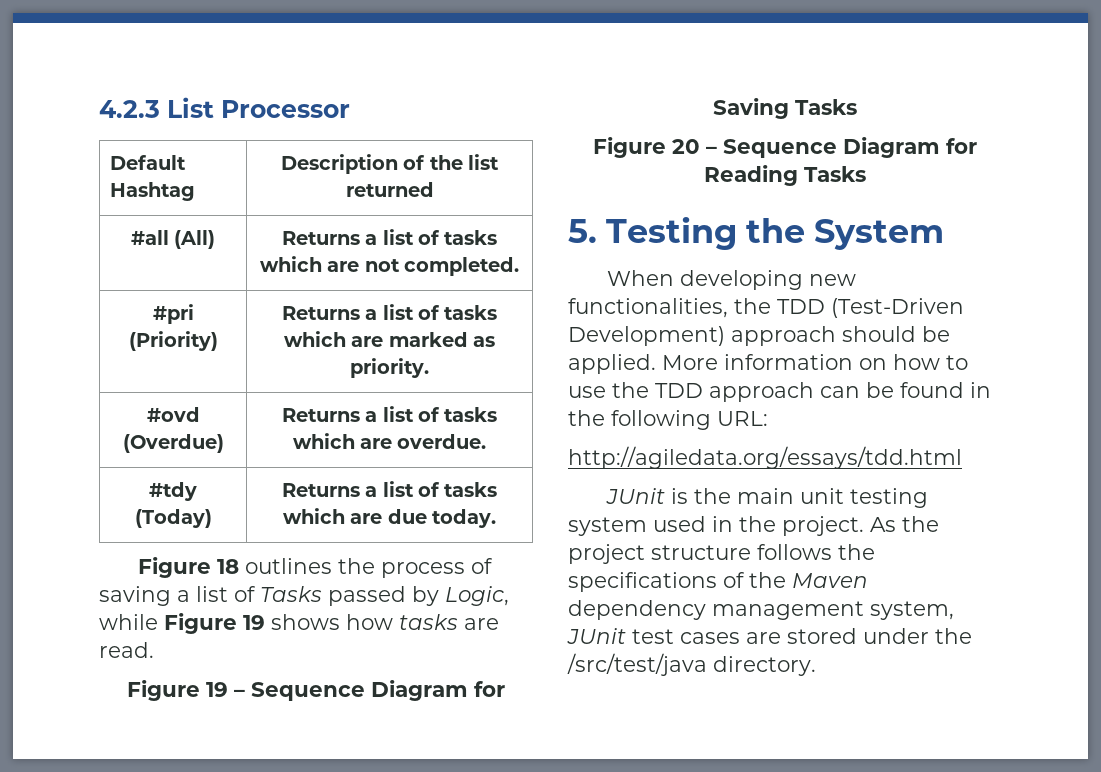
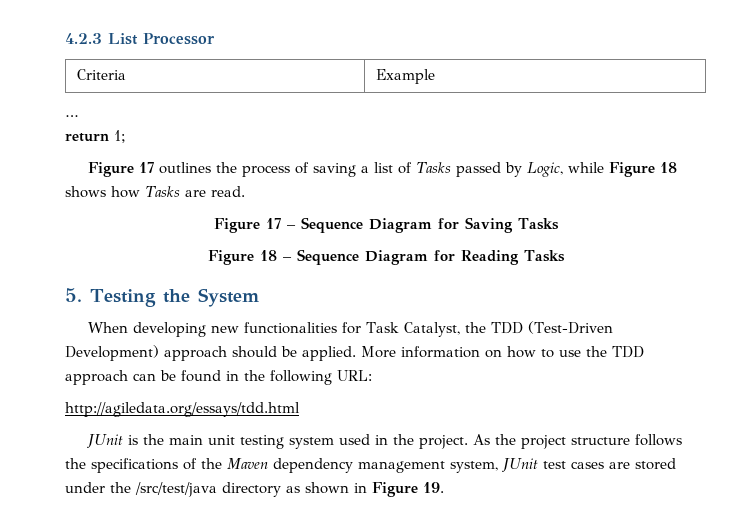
- Default Hashtag | Description of the list returned
- #all (All) | Returns a list of tasks which are not completed.
- #pri (Priority) | Returns a list of tasks which are marked as priority.
- #ovd (Overdue) | Returns a list of tasks which are overdue.
- #tdy (Today) | Returns a list of tasks which are due today.
- Figure 18 outlines the process of saving a list of Tasks passed by Logic, while Figure 19 shows how tasks are read.
+ Criteria | Example
+ …
+ return 1;
+ Figure 17 outlines the process of saving a list of Tasks passed by Logic, while Figure 18 shows how Tasks are read.
- Figure 19 – Sequence Diagram for Saving Tasks
+ Figure 17 – Sequence Diagram for Saving Tasks
- Figure 20 – Sequence Diagram for Reading Tasks
+ Figure 18 – Sequence Diagram for Reading Tasks
- When developing new functionalities, the TDD (Test-Driven Development) approach should be applied.
+ When developing new functionalities for Task Catalyst, the TDD (Test-Driven Development) approach should be applied.
- As the project structure follows the specifications of the Maven dependency management system, JUnit test cases are stored under the /src/test/java directory.
+ As the project structure follows the specifications of the Maven dependency management system, JUnit test cases are stored under the /src/test/java directory as shown in Figure 19.

